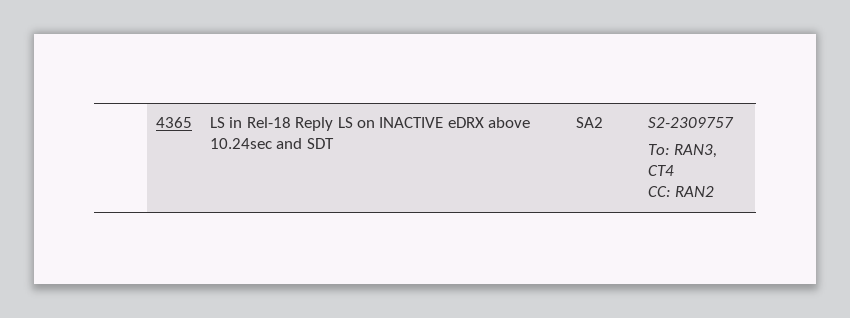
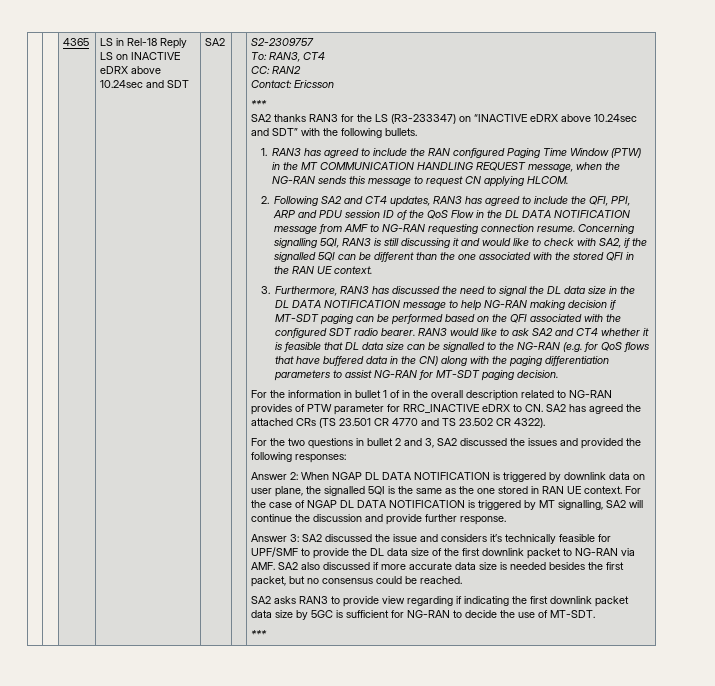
+ Contact: Ericsson
+ ***
+ SA2 thanks RAN3 for the LS (R3-233347) on “INACTIVE eDRX above 10.24sec and SDT” with the following bullets.
+ 1. RAN3 has agreed to include the RAN configured Paging Time Window (PTW) in the MT COMMUNICATION HANDLING REQUEST message, when the NG-RAN sends this message to request CN applying HLCOM.
+ 2. Following SA2 and CT4 updates, RAN3 has agreed to include the QFI, PPI, ARP and PDU session ID of the QoS Flow in the DL DATA NOTIFICATION message from AMF to NG-RAN requesting connection resume. Concerning signalling 5QI, RAN3 is still discussing it and would like to check with SA2, if the signalled 5QI can be different than the one associated with the stored QFI in the RAN UE context.
+ 3. Furthermore, RAN3 has discussed the need to signal the DL data size in the DL DATA NOTIFICATION message to help NG-RAN making decision if MT-SDT paging can be performed based on the QFI associated with the configured SDT radio bearer. RAN3 would like to ask SA2 and CT4 whether it is feasible that DL data size can be signalled to the NG-RAN (e.g. for QoS flows that have buffered data in the CN) along with the paging differentiation parameters to assist NG-RAN for MT-SDT paging decision.
+ For the information in bullet 1 of in the overall description related to NG-RAN provides of PTW parameter for RRC_INACTIVE eDRX to CN. SA2 has agreed the attached CRs (TS 23.501 CR 4770 and TS 23.502 CR 4322).
+ For the two questions in bullet 2 and 3, SA2 discussed the issues and provided the following responses:
+ Answer 2: When NGAP DL DATA NOTIFICATION is triggered by downlink data on user plane, the signalled 5QI is the same as the one stored in RAN UE context. For the case of NGAP DL DATA NOTIFICATION is triggered by MT signalling, SA2 will continue the discussion and provide further response.
+ Answer 3: SA2 discussed the issue and considers it’s technically feasible for UPF/SMF to provide the DL data size of the first downlink packet to NG-RAN via AMF. SA2 also discussed if more accurate data size is needed besides the first packet, but no consensus could be reached.
+ SA2 asks RAN3 to provide view regarding if indicating the first downlink packet data size by 5GC is sufficient for NG-RAN to decide the use of MT-SDT.
+ ***

